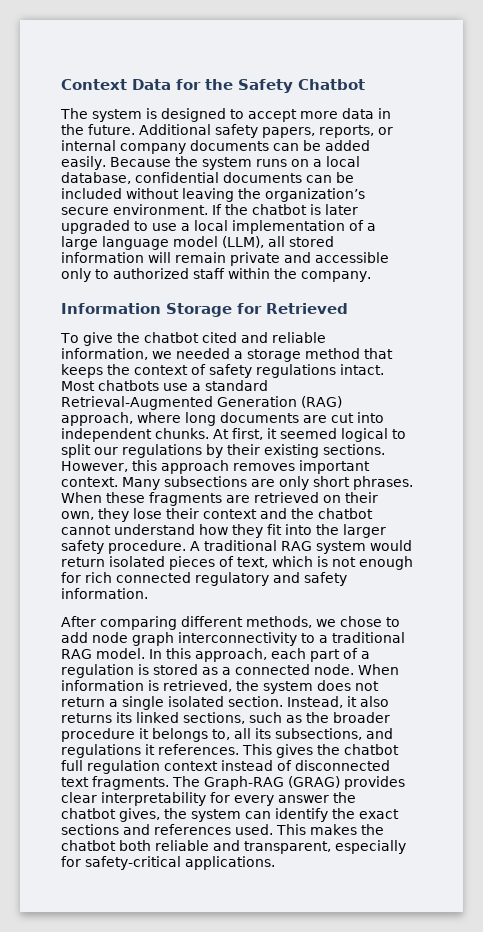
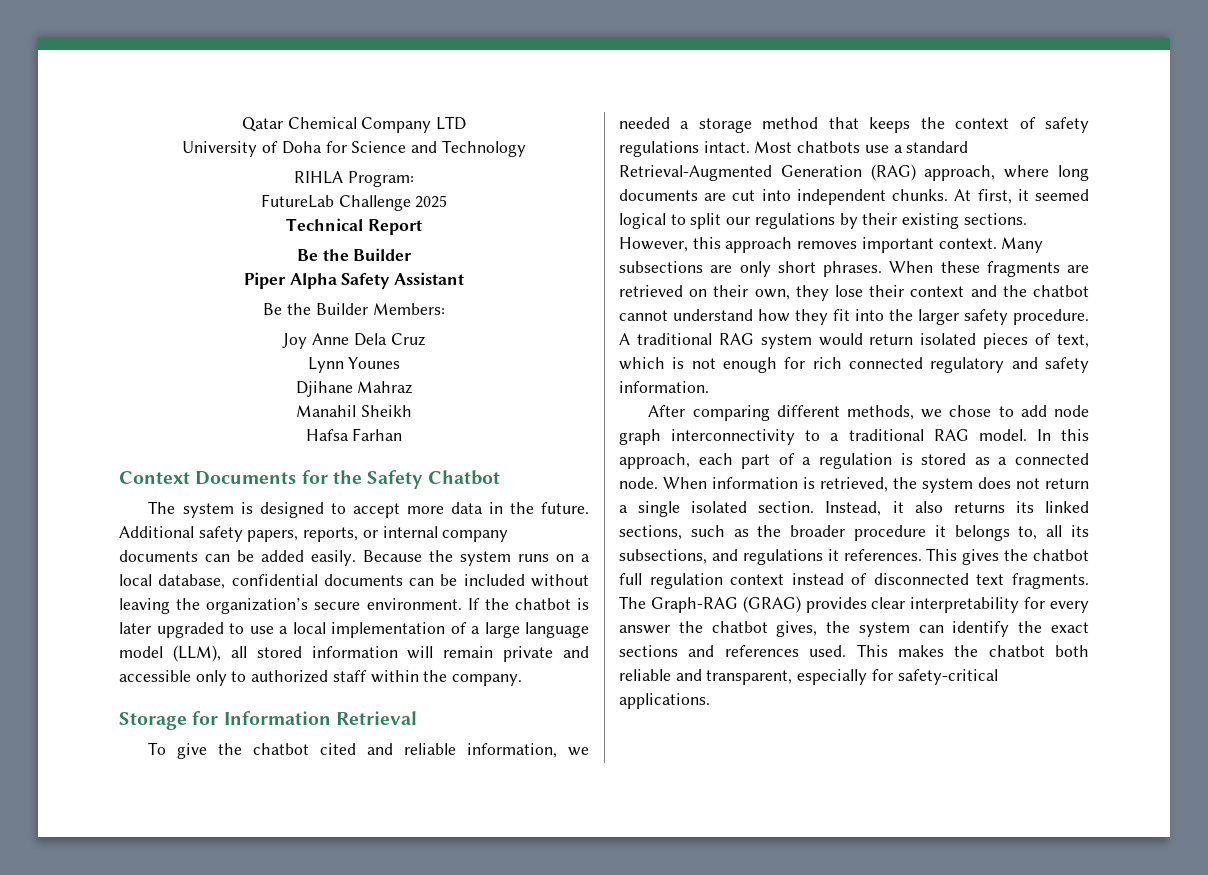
- Context Data for the Safety Chatbot
+ Qatar Chemical Company LTD
+ University of Doha for Science and Technology
+ RIHLA Program:
+ FutureLab Challenge 2025
+ Technical Report
+ Be the Builder
+ Piper Alpha Safety Assistant
+ Be the Builder Members:
+ Joy Anne Dela Cruz
+ Lynn Younes
+ Djihane Mahraz
+ Manahil Sheikh
+ Hafsa Farhan
+ Context Documents for the Safety Chatbot
- Information Storage for Retrieved
+ Storage for Information Retrieval

